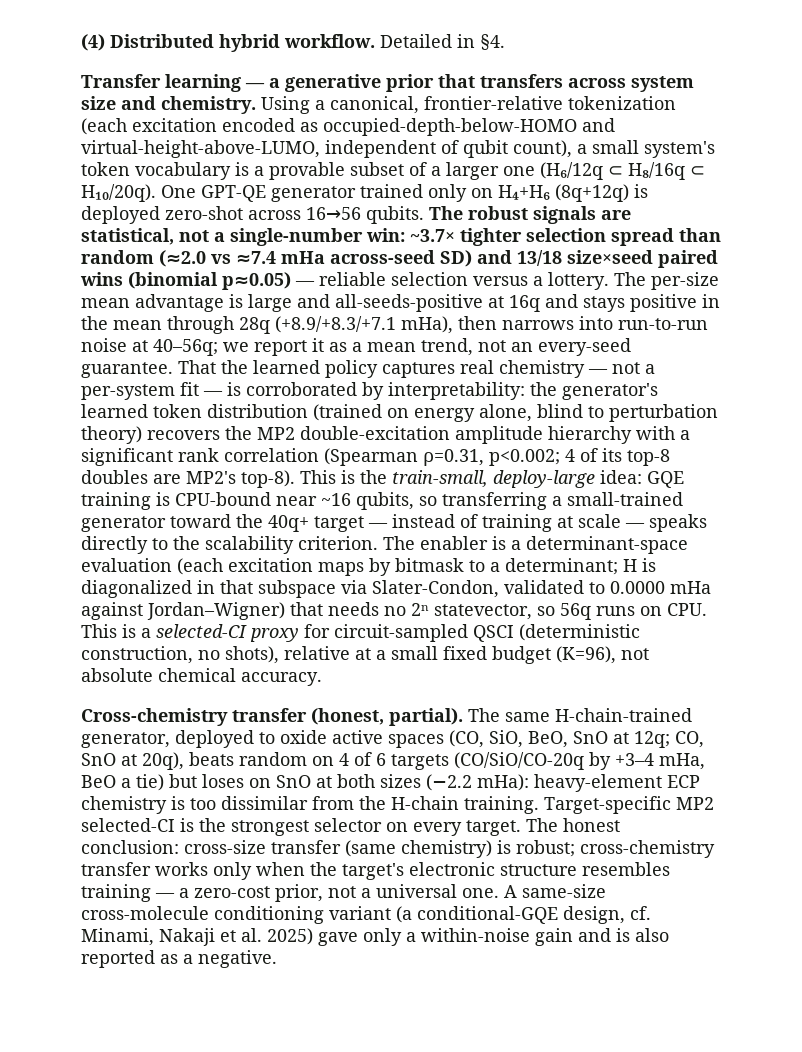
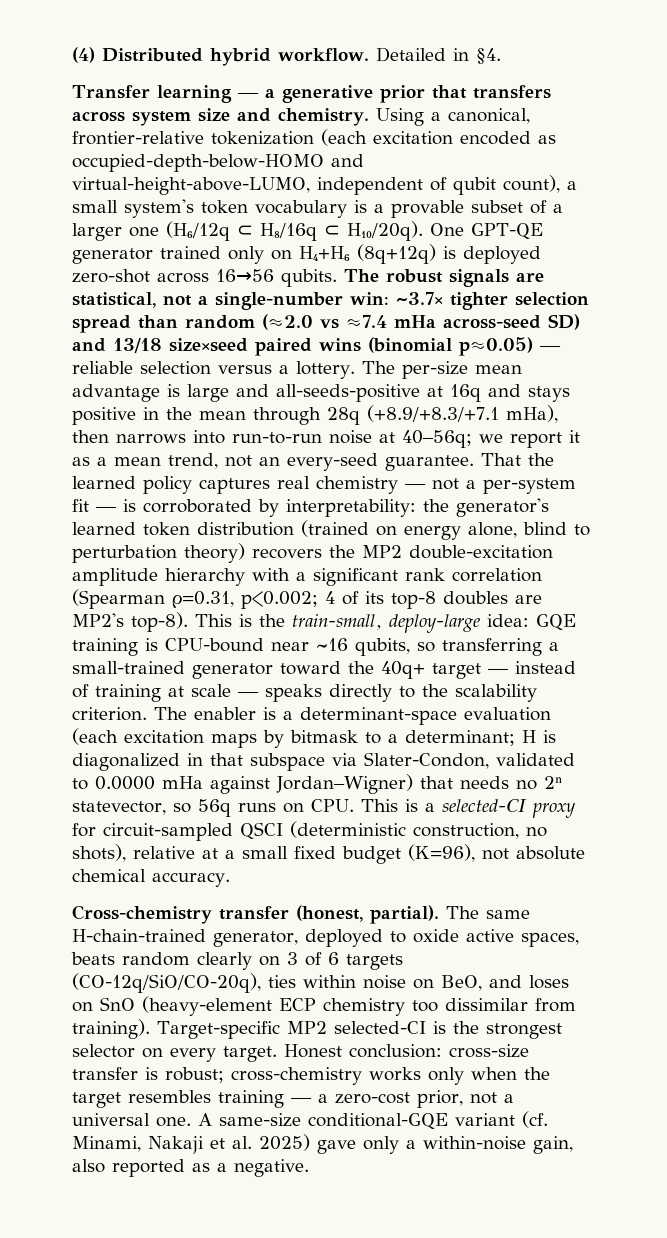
- The same H-chain-trained generator, deployed to oxide active spaces (CO, SiO, BeO, SnO at 12q; CO, SnO at 20q), beats random on 4 of 6 targets (CO/SiO/CO-20q by +3–4 mHa, BeO a tie) but loses on SnO at both sizes (−2.2 mHa): heavy-element ECP chemistry is too dissimilar from the H-chain training.
+ The same H-chain-trained generator, deployed to oxide active spaces, beats random clearly on 3 of 6 targets (CO-12q/SiO/CO-20q), ties within noise on BeO, and loses on SnO (heavy-element ECP chemistry too dissimilar from training).
- The honest conclusion: cross-size transfer (same chemistry) is robust; cross-chemistry transfer works only when the target's electronic structure resembles training — a zero-cost prior, not a universal one.
+ Honest conclusion: cross-size transfer is robust; cross-chemistry works only when the target resembles training — a zero-cost prior, not a universal one.
- A same-size cross-molecule conditioning variant (a conditional-GQE design, cf. Minami, Nakaji et al. 2025) gave only a within-noise gain and is also reported as a negative.
+ A same-size conditional-GQE variant (cf. Minami, Nakaji et al. 2025) gave only a within-noise gain, also reported as a negative.

